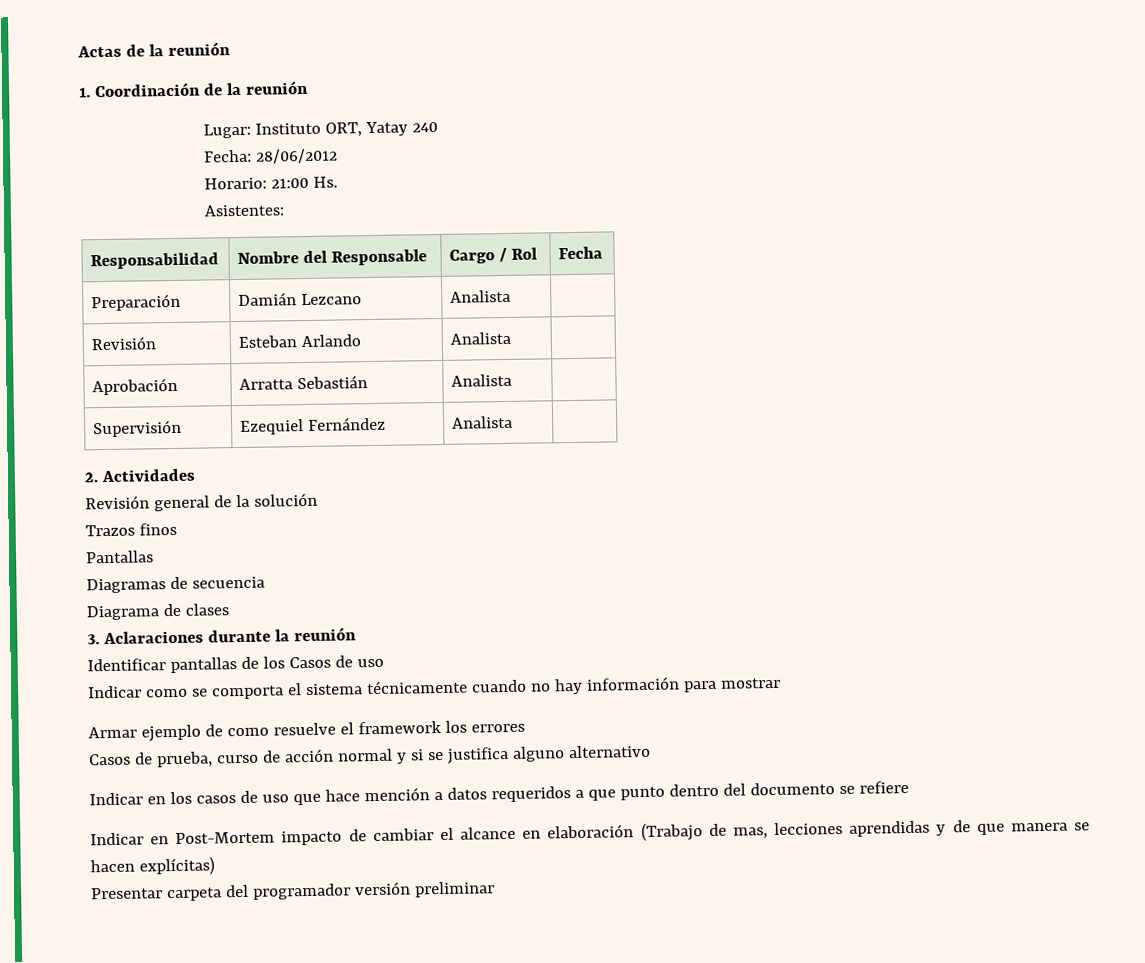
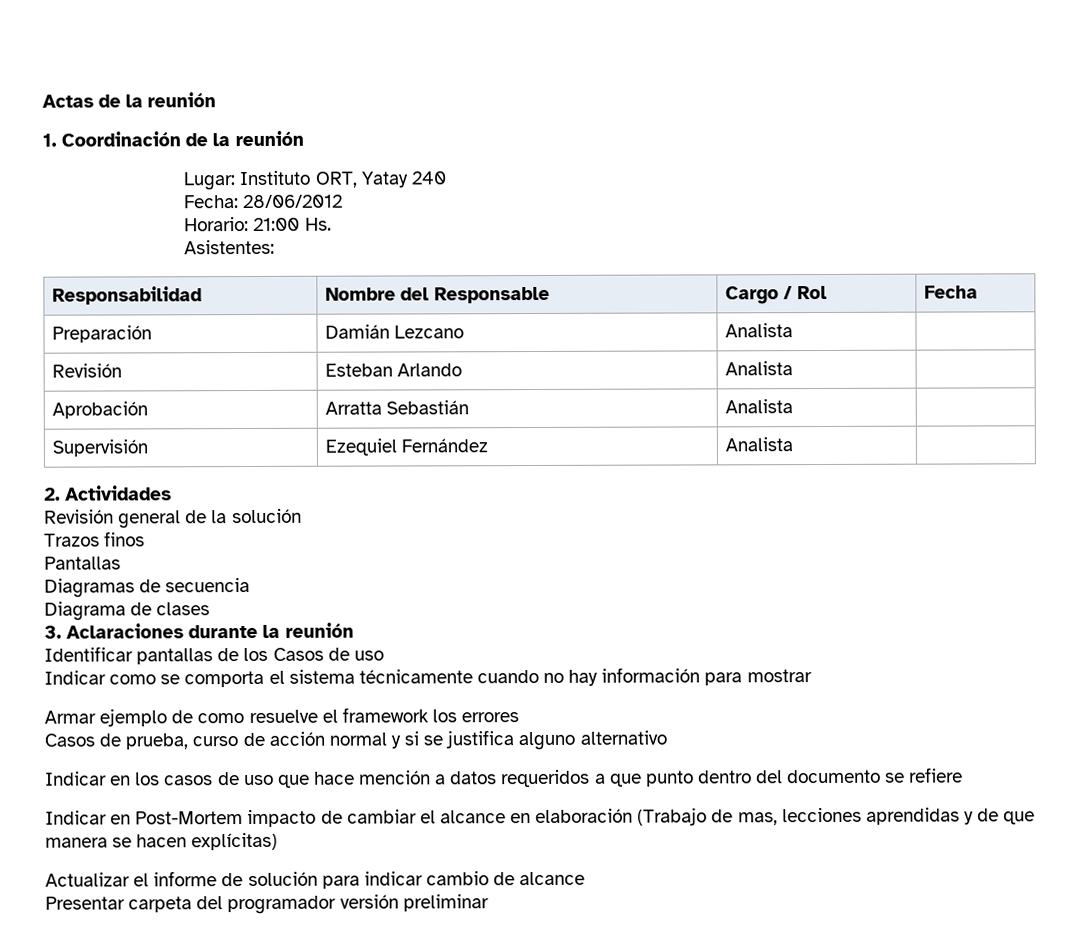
+ Actualizar el informe de solución para indicar cambio de alcance

